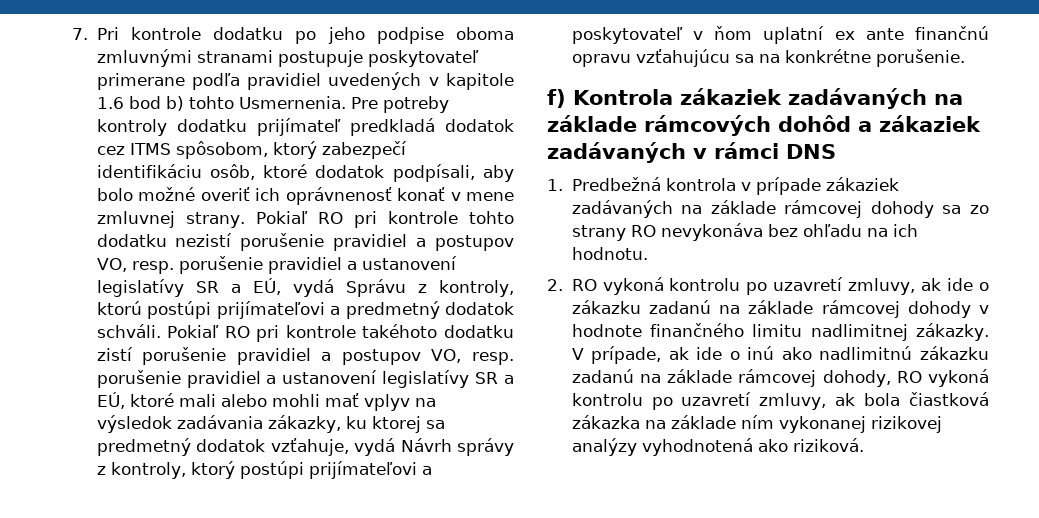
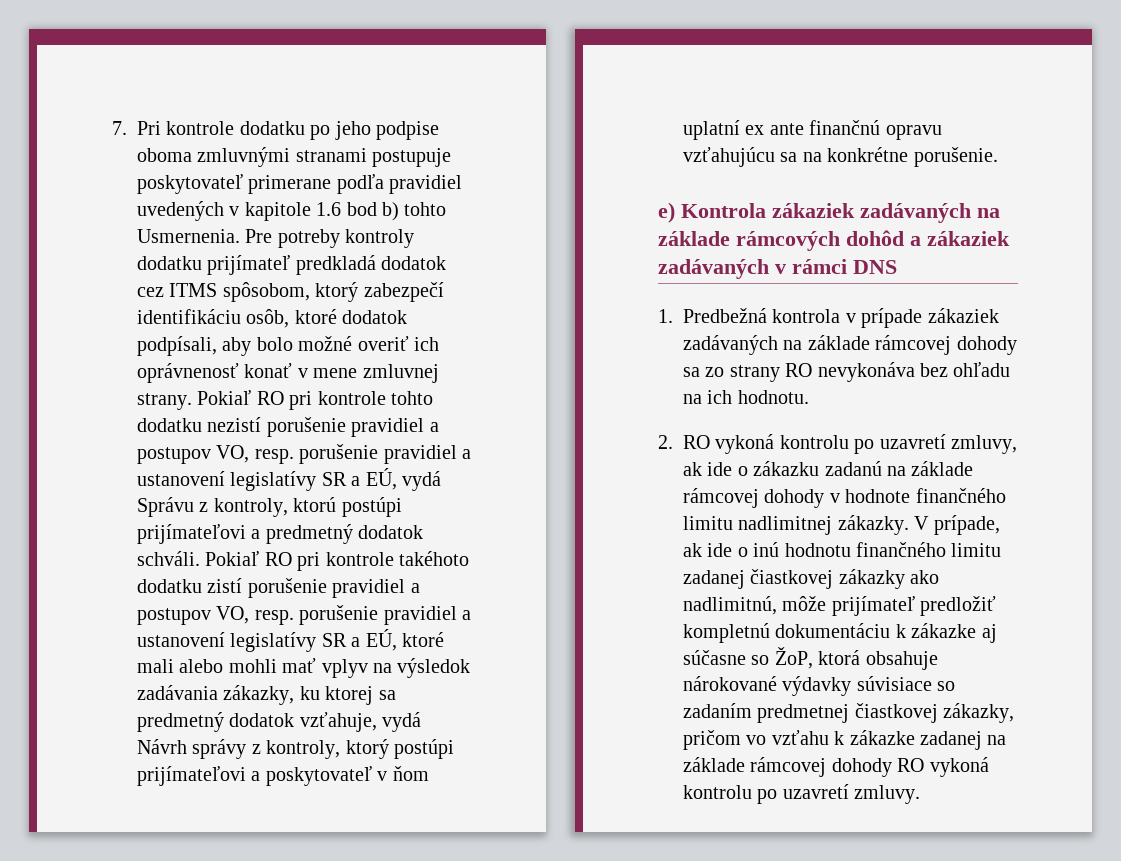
- f) Kontrola zákaziek zadávaných na základe rámcových dohôd a zákaziek zadávaných v rámci DNS
+ e) Kontrola zákaziek zadávaných na základe rámcových dohôd a zákaziek zadávaných v rámci DNS
- V prípade, ak ide o inú ako nadlimitnú zákazku zadanú na základe rámcovej dohody, RO vykoná kontrolu po uzavretí zmluvy, ak bola čiastková zákazka na základe ním vykonanej rizikovej analýzy vyhodnotená ako riziková.
+ V prípade, ak ide o inú hodnotu finančného limitu zadanej čiastkovej zákazky ako nadlimitnú, môže prijímateľ predložiť kompletnú dokumentáciu k zákazke aj súčasne so ŽoP, ktorá obsahuje nárokované výdavky súvisiace so zadaním predmetnej čiastkovej zákazky, pričom vo vzťahu k zákazke zadanej na základe rámcovej dohody RO vykoná kontrolu po uzavretí zmluvy.

